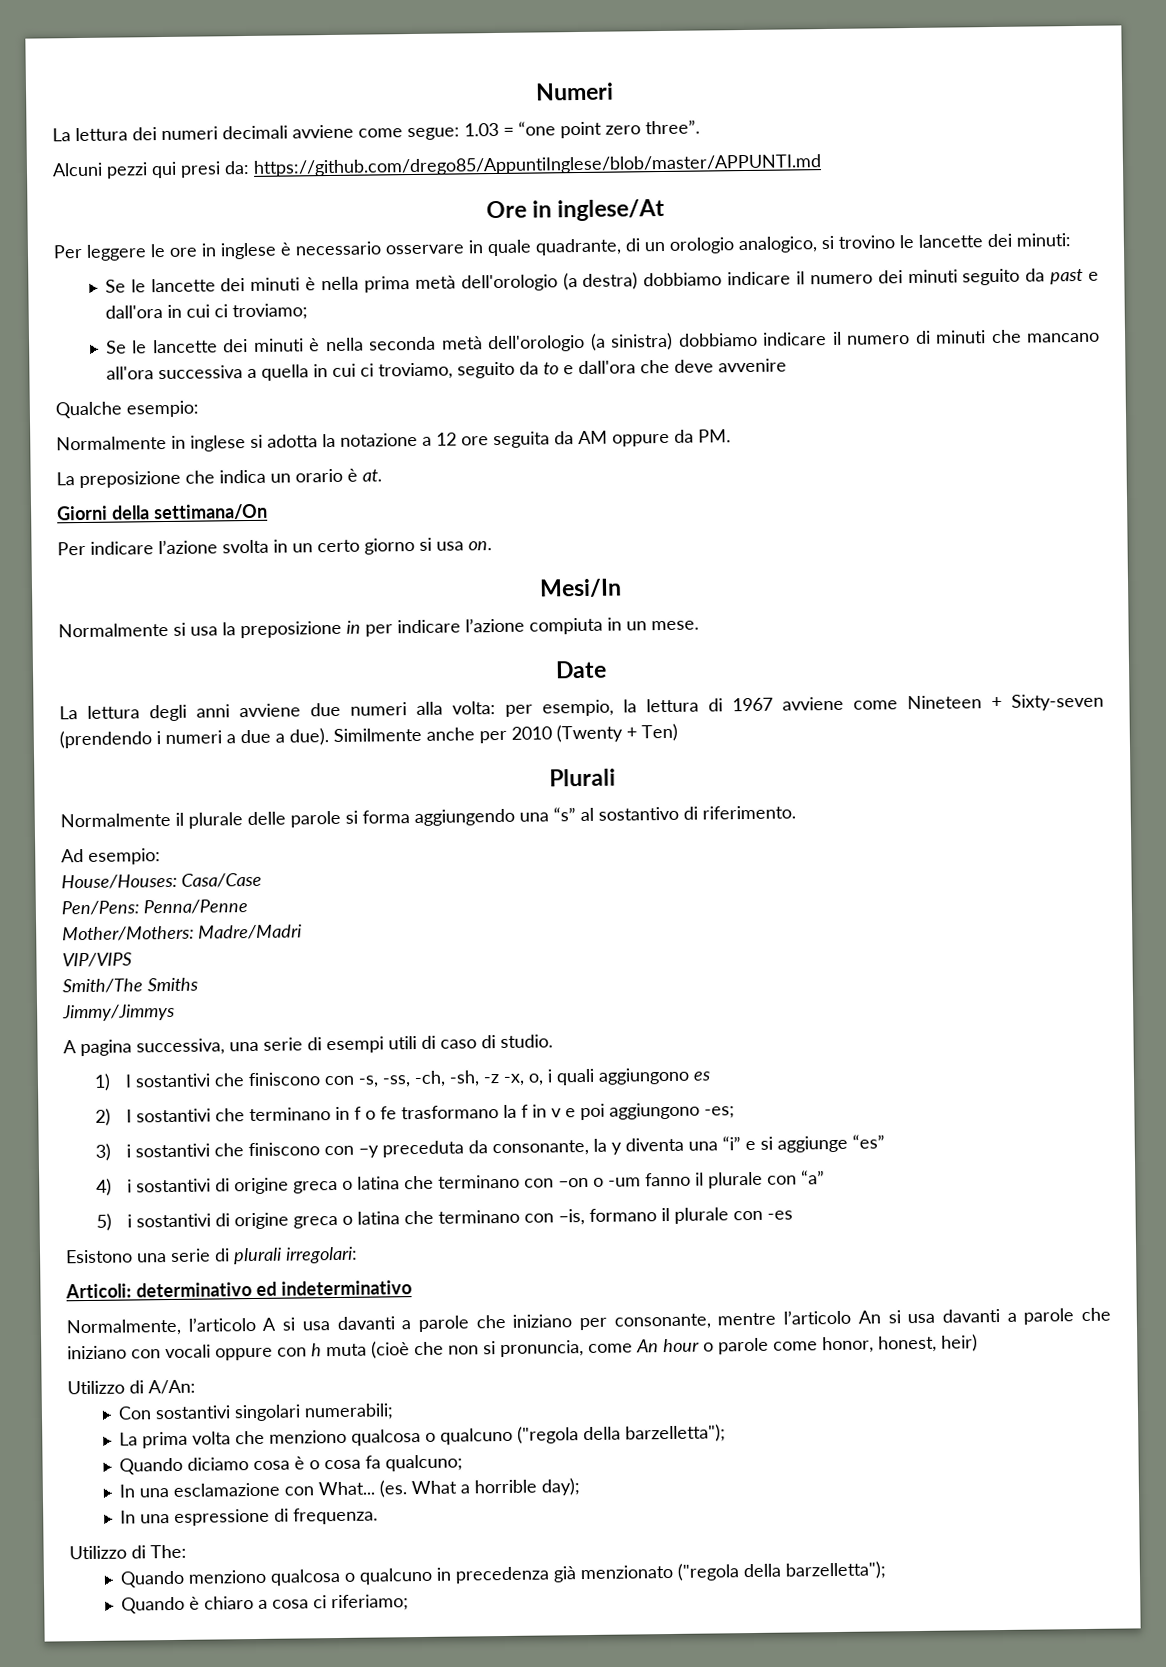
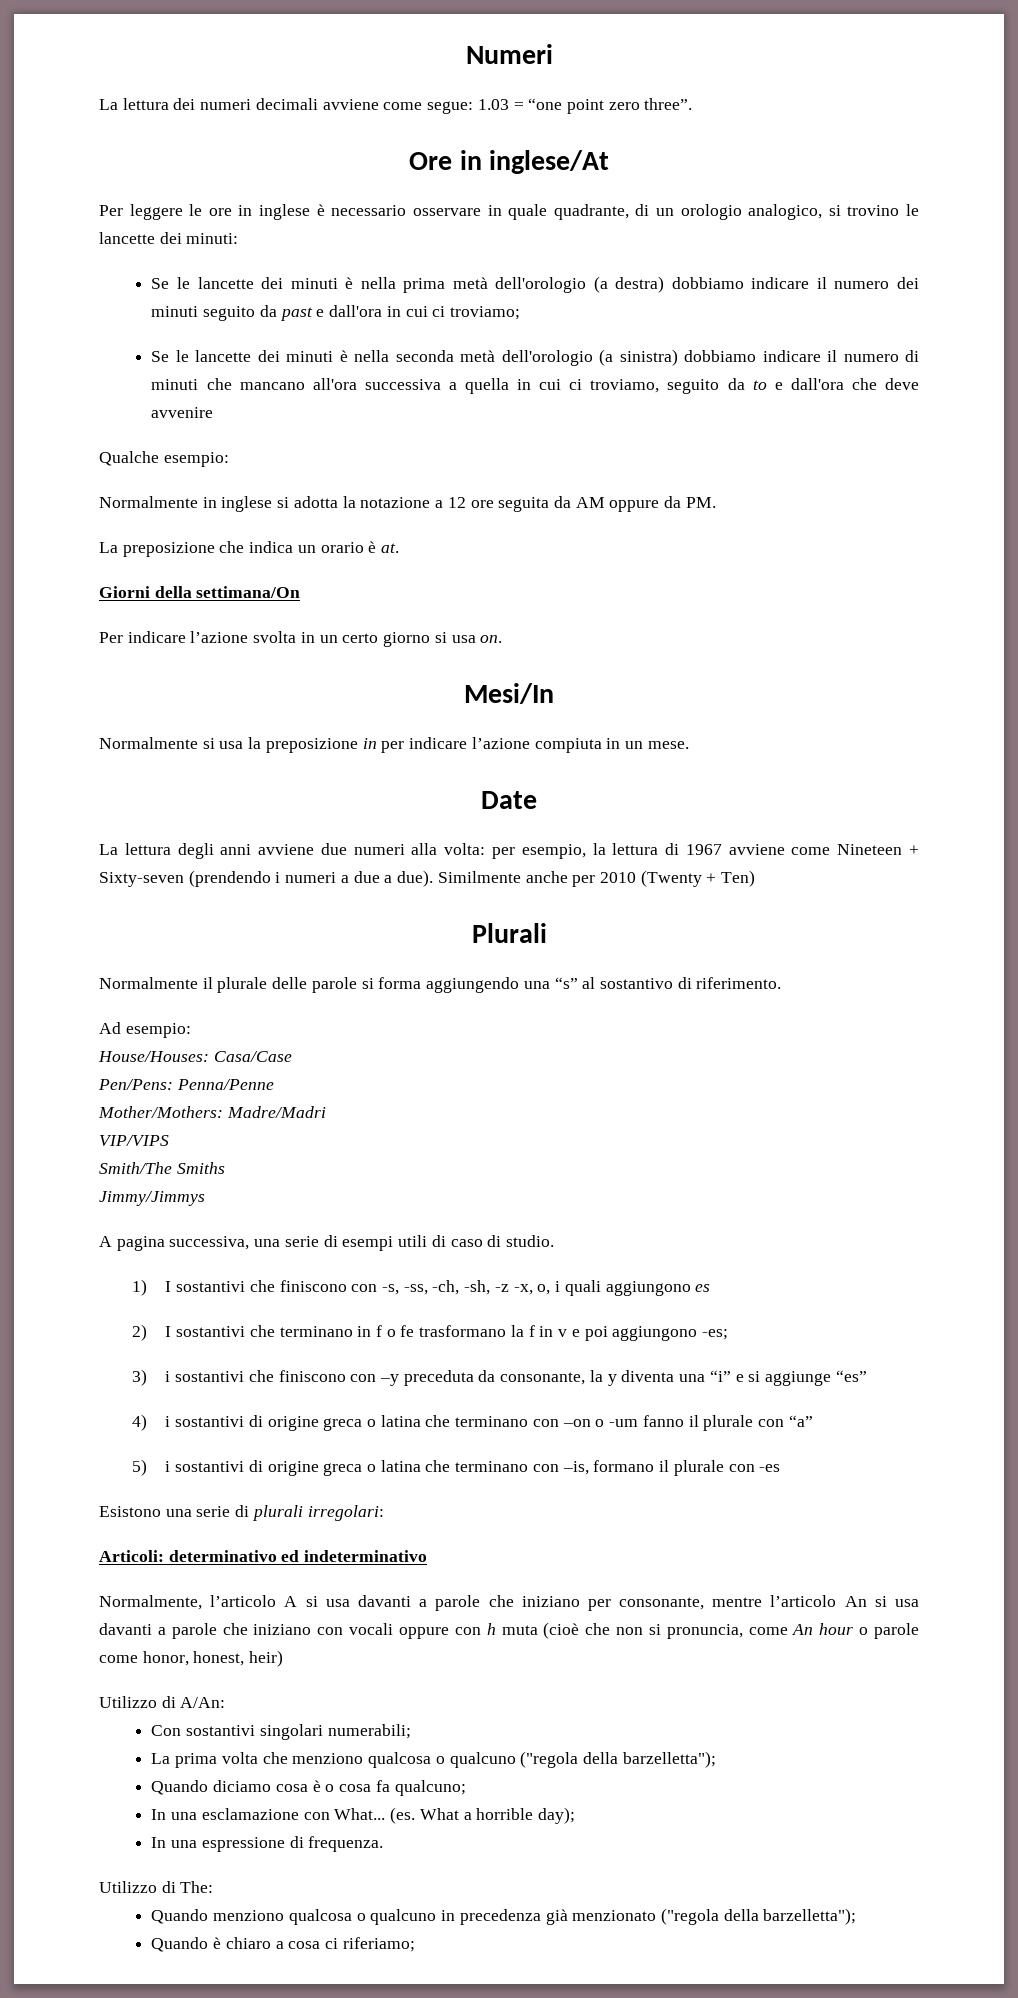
- Alcuni pezzi qui presi da: https://github.com/drego85/AppuntiInglese/blob/master/APPUNTI.md

